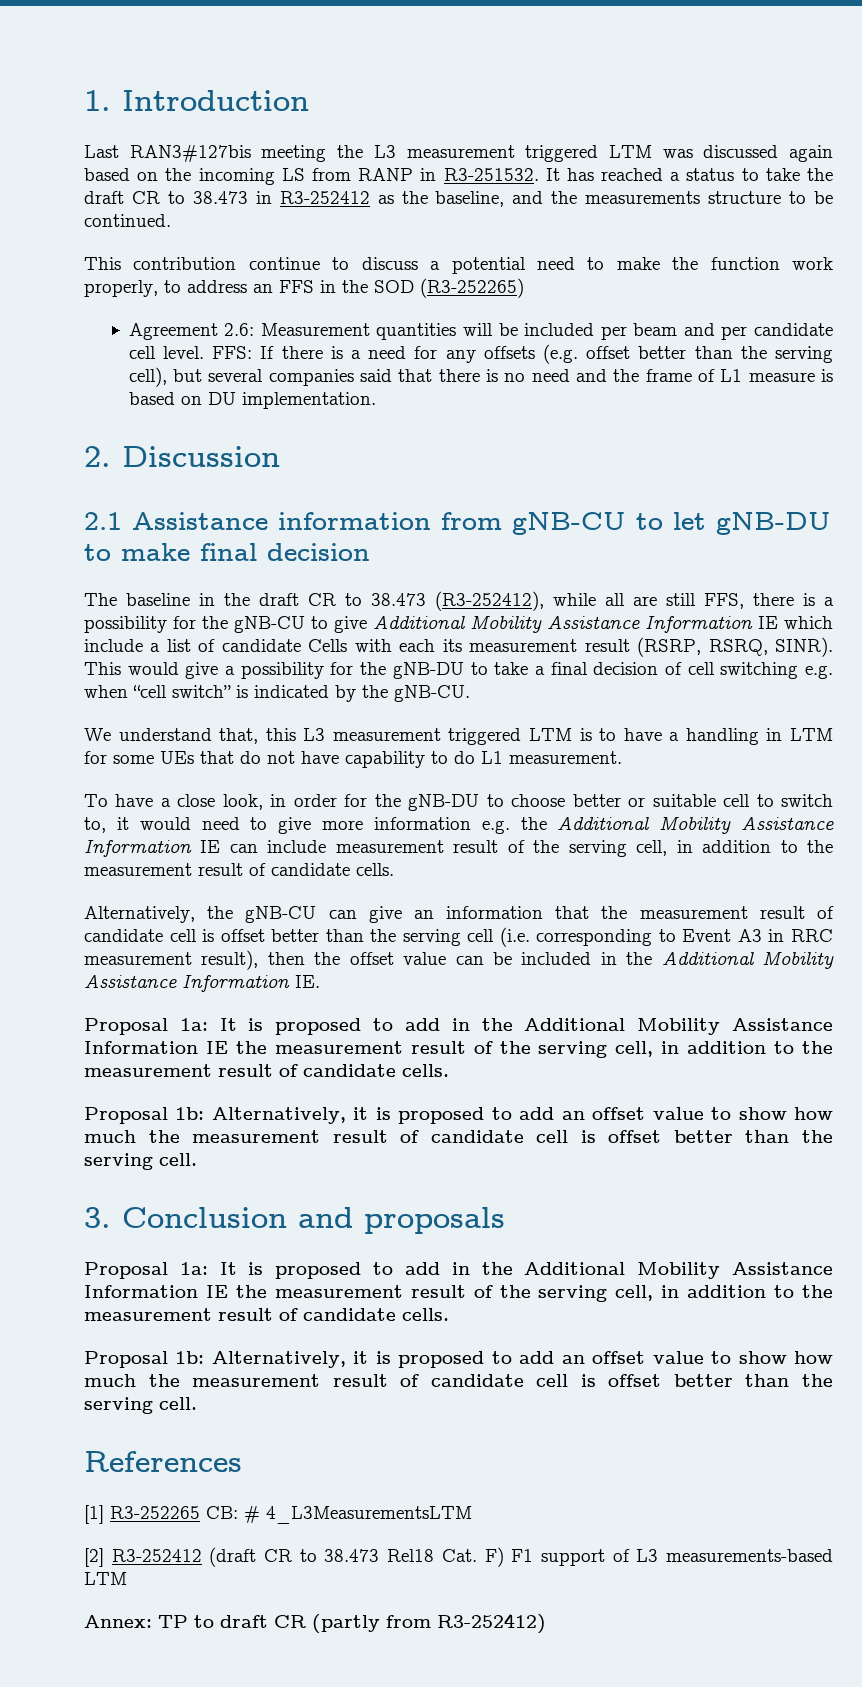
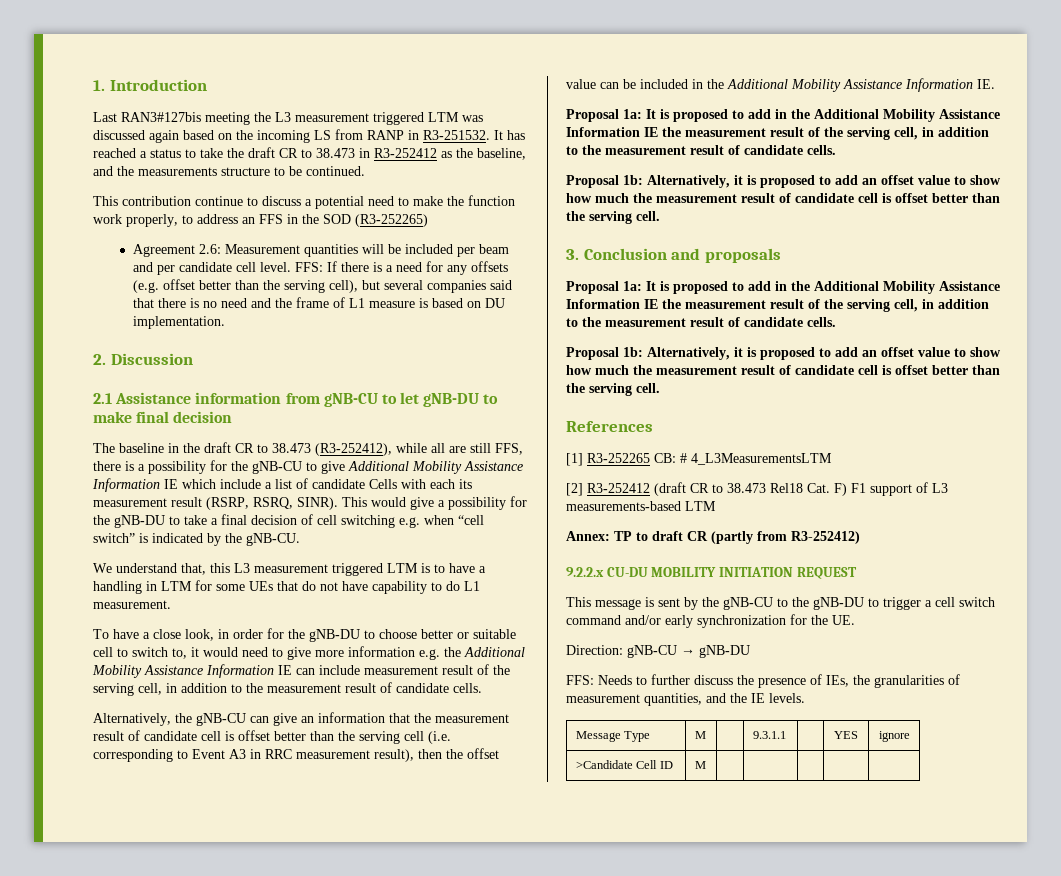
+ 9.2.2.x CU-DU MOBILITY INITIATION REQUEST
+ This message is sent by the gNB-CU to the gNB-DU to trigger a cell switch command and/or early synchronization for the UE.
+ Direction: gNB-CU → gNB-DU
+ FFS: Needs to further discuss the presence of IEs, the granularities of measurement quantities, and the IE levels.
+ Message Type | M | | 9.3.1.1 | | YES | ignore
+ >Candidate Cell ID | M | | | | |

